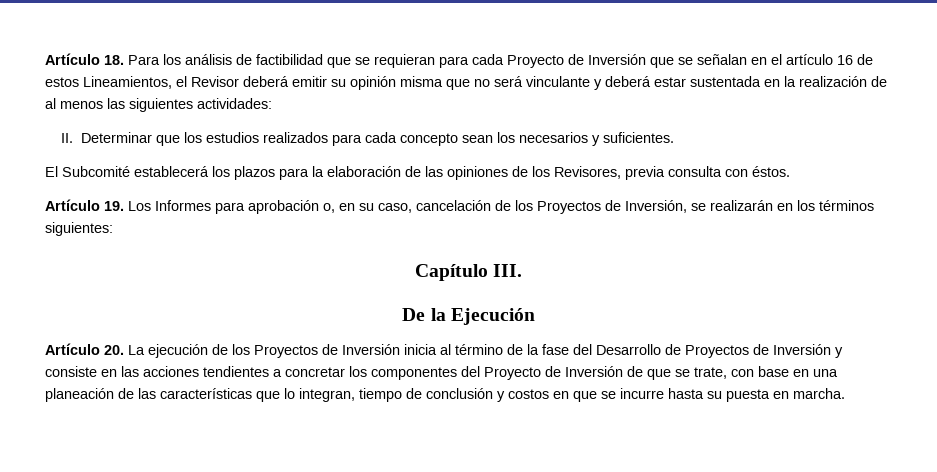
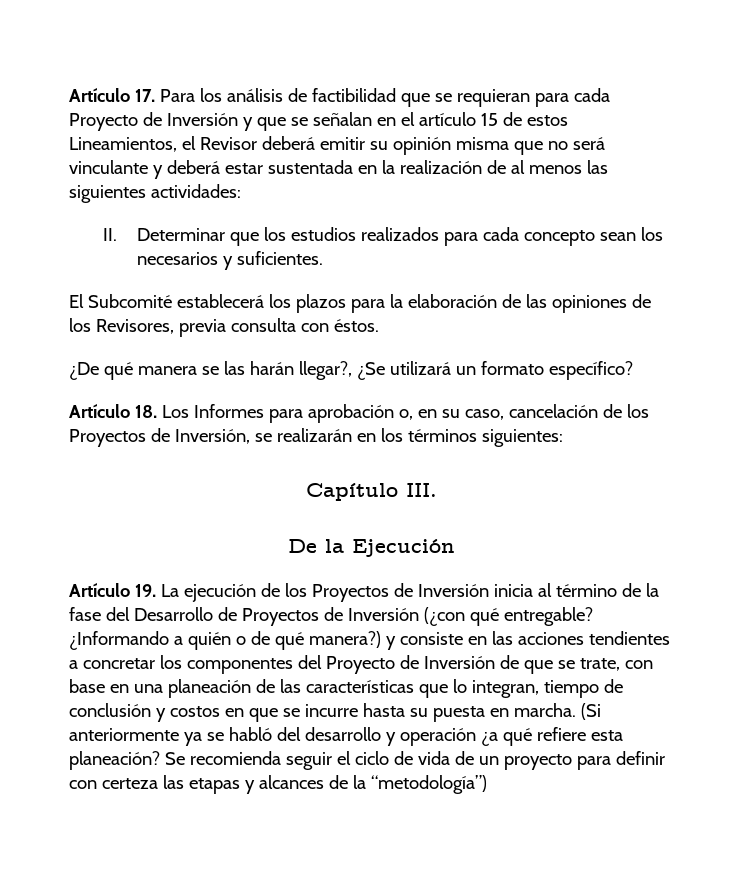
- Artículo 18. Para los análisis de factibilidad que se requieran para cada Proyecto de Inversión que se señalan en el artículo 16 de estos Lineamientos, el Revisor deberá emitir su opinión misma que no será vinculante y deberá estar sustentada en la realización de al menos las siguientes actividades:
+ Artículo 17. Para los análisis de factibilidad que se requieran para cada Proyecto de Inversión y que se señalan en el artículo 15 de estos Lineamientos, el Revisor deberá emitir su opinión misma que no será vinculante y deberá estar sustentada en la realización de al menos las siguientes actividades:
- Artículo 19. Los Informes para aprobación o, en su caso, cancelación de los Proyectos de Inversión, se realizarán en los términos siguientes:
+ ¿De qué manera se las harán llegar?, ¿Se utilizará un formato específico?
+ Artículo 18. Los Informes para aprobación o, en su caso, cancelación de los Proyectos de Inversión, se realizarán en los términos siguientes:
- Artículo 20. La ejecución de los Proyectos de Inversión inicia al término de la fase del Desarrollo de Proyectos de Inversión y consiste en las acciones tendientes a concretar los componentes del Proyecto de Inversión de que se trate, con base en una planeación de las características que lo integran, tiempo de conclusión y costos en que se incurre hasta su puesta en marcha.
+ Artículo 19. La ejecución de los Proyectos de Inversión inicia al término de la fase del Desarrollo de Proyectos de Inversión (¿con qué entregable? ¿Informando a quién o de qué manera?) y consiste en las acciones tendientes a concretar los componentes del Proyecto de Inversión de que se trate, con base en una planeación de las características que lo integran, tiempo de conclusión y costos en que se incurre hasta su puesta en marcha.
+ (Si anteriormente ya se habló del desarrollo y operación ¿a qué refiere esta planeación? Se recomienda seguir el ciclo de vida de un proyecto para definir con certeza las etapas y alcances de la “metodología”)

